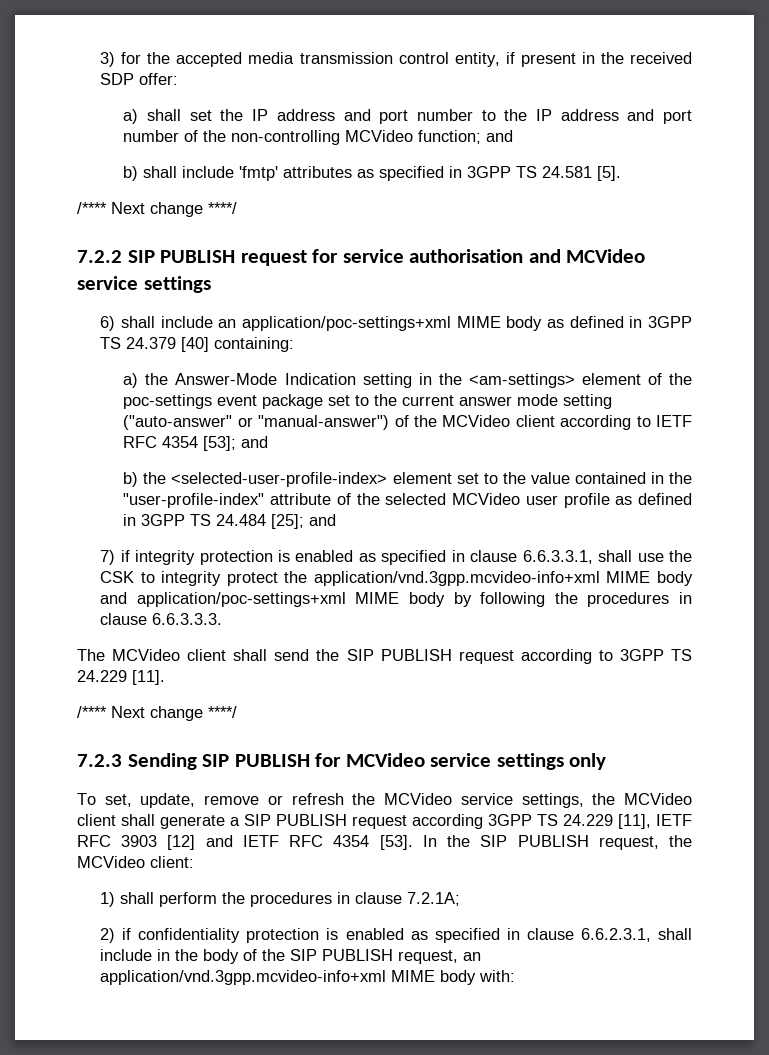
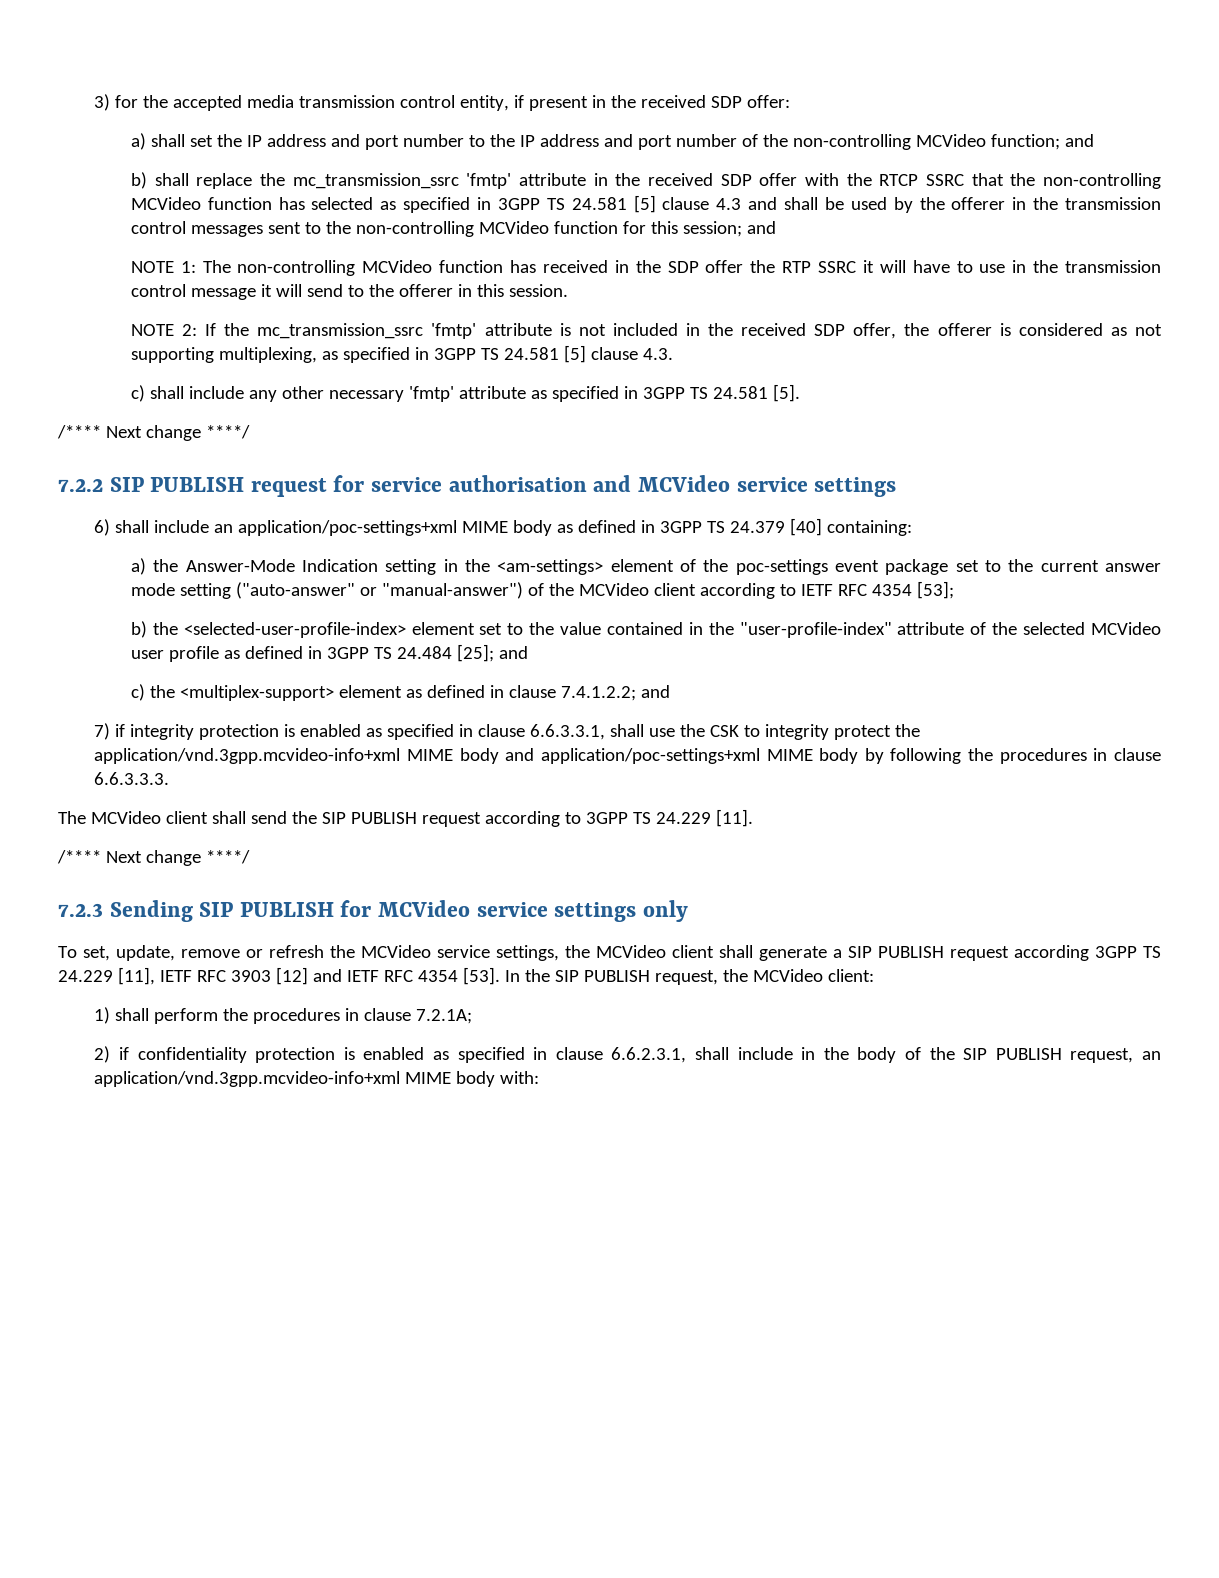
- b) shall include 'fmtp' attributes as specified in 3GPP TS 24.581 [5].
+ b) shall replace the mc_transmission_ssrc 'fmtp' attribute in the received SDP offer with the RTCP SSRC that the non-controlling MCVideo function has selected as specified in 3GPP TS 24.581 [5] clause 4.3 and shall be used by the offerer in the transmission control messages sent to the non-controlling MCVideo function for this session; and
+ NOTE 1: The non-controlling MCVideo function has received in the SDP offer the RTP SSRC it will have to use in the transmission control message it will send to the offerer in this session.
+ NOTE 2: If the mc_transmission_ssrc 'fmtp' attribute is not included in the received SDP offer, the offerer is considered as not supporting multiplexing, as specified in 3GPP TS 24.581 [5] clause 4.3.
+ c) shall include any other necessary 'fmtp' attribute as specified in 3GPP TS 24.581 [5].
- a) the Answer-Mode Indication setting in the <am-settings> element of the poc-settings event package set to the current answer mode setting ("auto-answer" or "manual-answer") of the MCVideo client according to IETF RFC 4354 [53]; and
+ a) the Answer-Mode Indication setting in the <am-settings> element of the poc-settings event package set to the current answer mode setting ("auto-answer" or "manual-answer") of the MCVideo client according to IETF RFC 4354 [53];
+ c) the <multiplex-support> element as defined in clause 7.4.1.2.2; and

